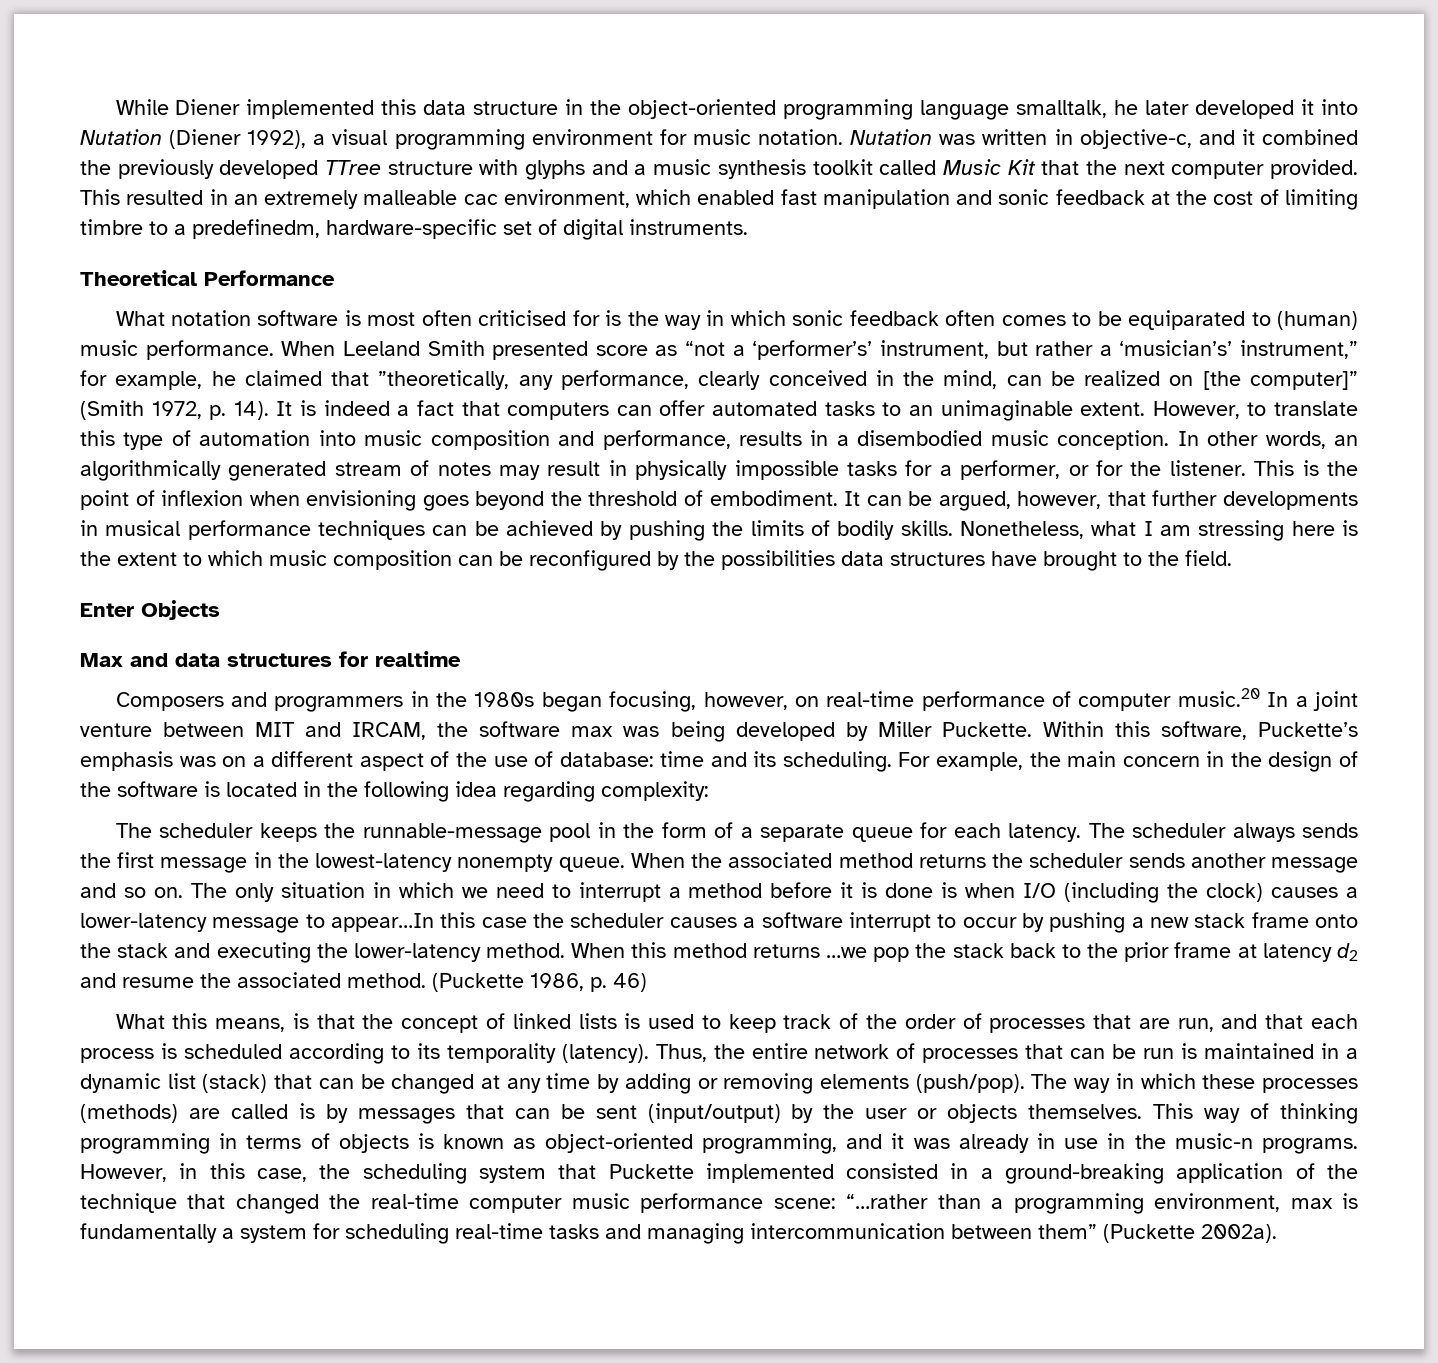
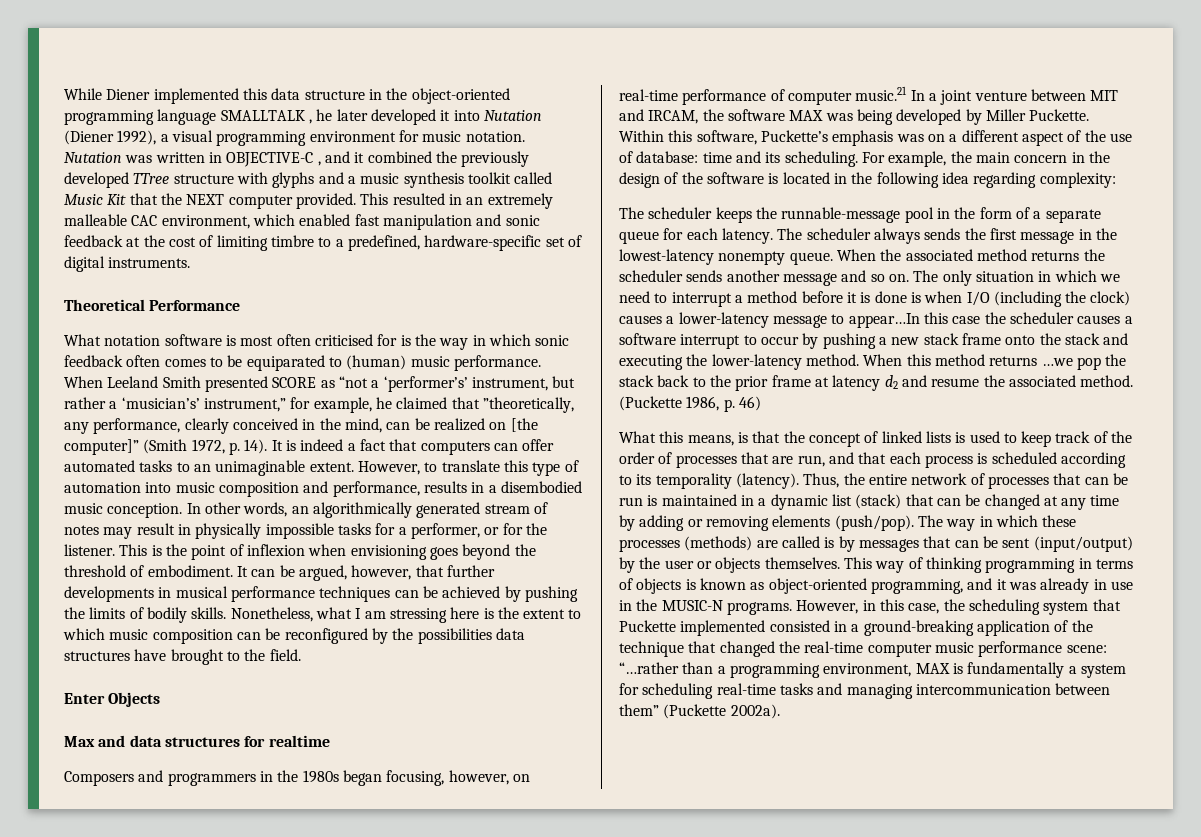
- While Diener implemented this data structure in the object-oriented programming language smalltalk, he later developed it into Nutation (Diener 1992), a visual programming environment for music notation.
+ While Diener implemented this data structure in the object-oriented programming language SMALLTALK , he later developed it into Nutation (Diener 1992), a visual programming environment for music notation.
- Nutation was written in objective-c, and it combined the previously developed TTree structure with glyphs and a music synthesis toolkit called Music Kit that the next computer provided.
+ Nutation was written in OBJECTIVE-C , and it combined the previously developed TTree structure with glyphs and a music synthesis toolkit called Music Kit that the NEXT computer provided.
- This resulted in an extremely malleable cac environment, which enabled fast manipulation and sonic feedback at the cost of limiting timbre to a predefinedm, hardware-specific set of digital instruments.
+ This resulted in an extremely malleable CAC environment, which enabled fast manipulation and sonic feedback at the cost of limiting timbre to a predefined, hardware-specific set of digital instruments.
- When Leeland Smith presented score as “not a ‘performer’s’ instrument, but rather a ‘musician’s’ instrument,” for example, he claimed that ”theoretically, any performance, clearly conceived in the mind, can be realized on [the computer]” (Smith 1972, p. 14).
+ When Leeland Smith presented SCORE as “not a ‘performer’s’ instrument, but rather a ‘musician’s’ instrument,” for example, he claimed that ”theoretically, any performance, clearly conceived in the mind, can be realized on [the computer]” (Smith 1972, p. 14).
- Composers and programmers in the 1980s began focusing, however, on real-time performance of computer music.20 In a joint venture between MIT and IRCAM, the software max was being developed by Miller Puckette.
+ Composers and programmers in the 1980s began focusing, however, on real-time performance of computer music.21 In a joint venture between MIT and IRCAM, the software MAX was being developed by Miller Puckette.
- This way of thinking programming in terms of objects is known as object-oriented programming, and it was already in use in the music-n programs.
+ This way of thinking programming in terms of objects is known as object-oriented programming, and it was already in use in the MUSIC-N programs.
- However, in this case, the scheduling system that Puckette implemented consisted in a ground-breaking application of the technique that changed the real-time computer music performance scene: “…rather than a programming environment, max is fundamentally a system for scheduling real-time tasks and managing intercommunication between them” (Puckette 2002a).
+ However, in this case, the scheduling system that Puckette implemented consisted in a ground-breaking application of the technique that changed the real-time computer music performance scene: “…rather than a programming environment, MAX is fundamentally a system for scheduling real-time tasks and managing intercommunication between them” (Puckette 2002a).

